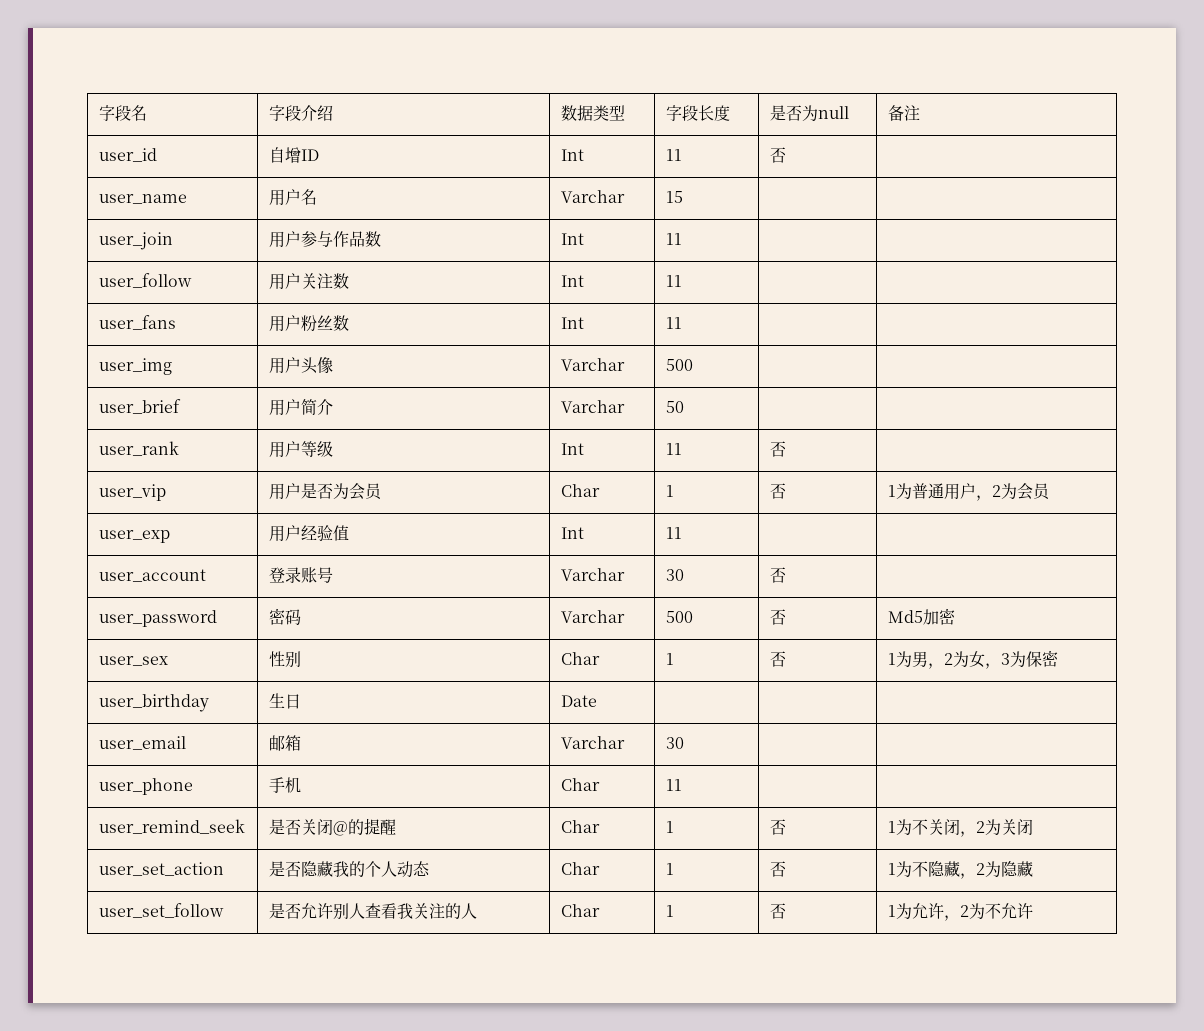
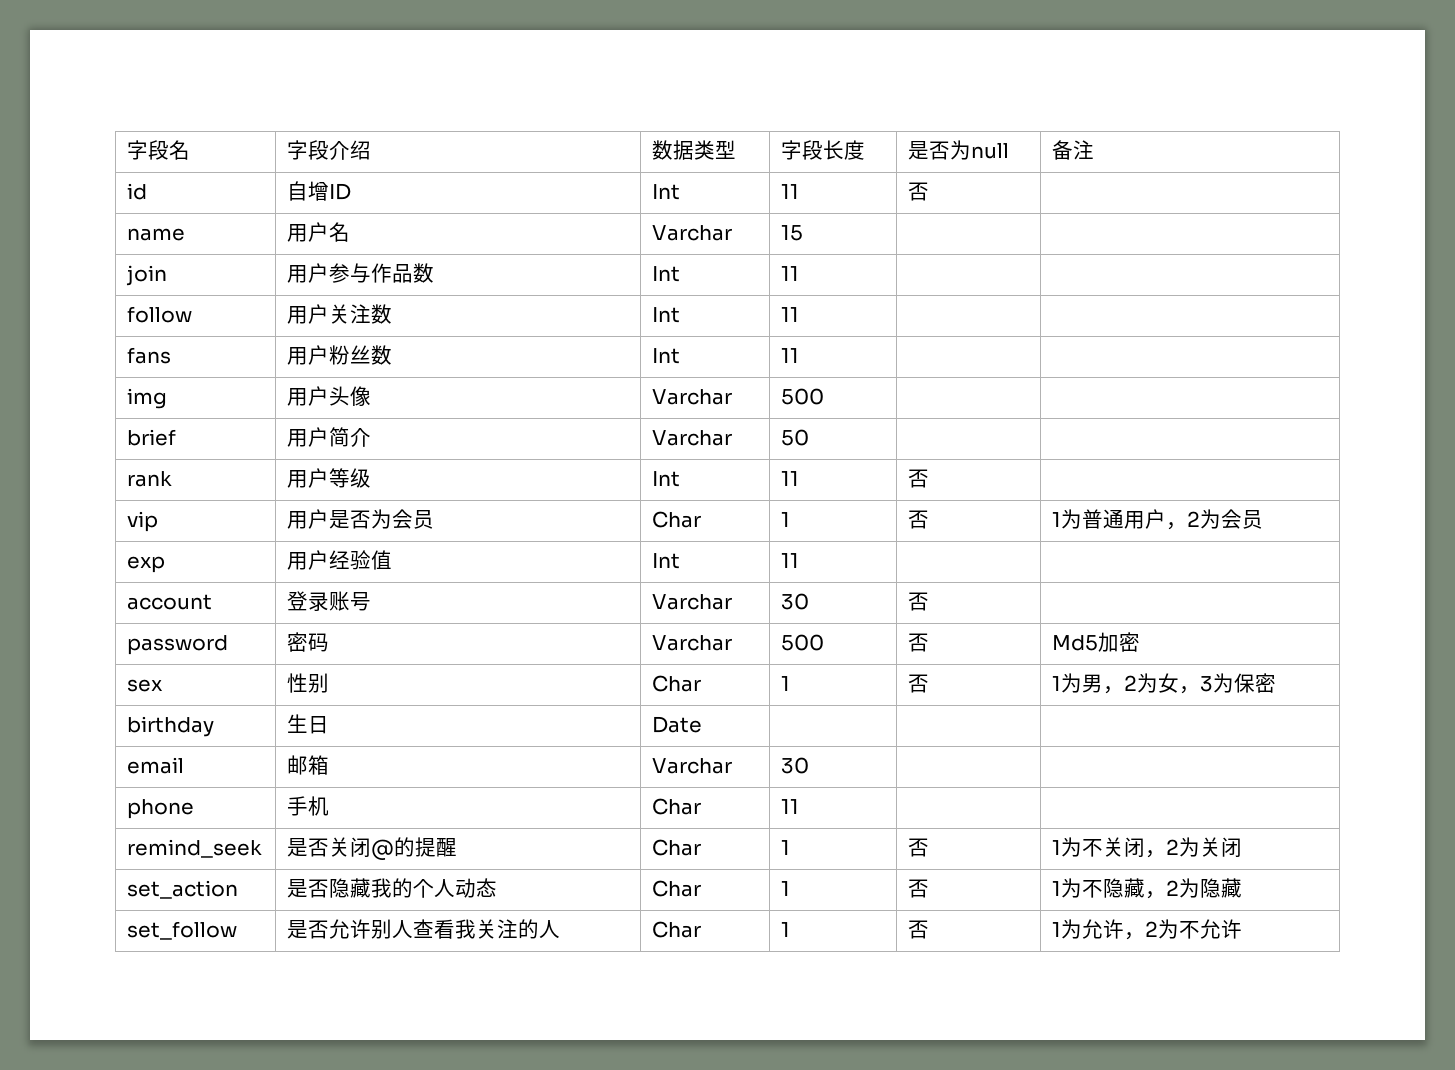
- user_id | 自增ID | Int | 11 | 否 |
+ id | 自增ID | Int | 11 | 否 |
- user_name | 用户名 | Varchar | 15 | |
+ name | 用户名 | Varchar | 15 | |
- user_join | 用户参与作品数 | Int | 11 | |
+ join | 用户参与作品数 | Int | 11 | |
- user_follow | 用户关注数 | Int | 11 | |
+ follow | 用户关注数 | Int | 11 | |
- user_fans | 用户粉丝数 | Int | 11 | |
+ fans | 用户粉丝数 | Int | 11 | |
- user_img | 用户头像 | Varchar | 500 | |
+ img | 用户头像 | Varchar | 500 | |
- user_brief | 用户简介 | Varchar | 50 | |
+ brief | 用户简介 | Varchar | 50 | |
- user_rank | 用户等级 | Int | 11 | 否 |
+ rank | 用户等级 | Int | 11 | 否 |
- user_vip | 用户是否为会员 | Char | 1 | 否 | 1为普通用户，2为会员
+ vip | 用户是否为会员 | Char | 1 | 否 | 1为普通用户，2为会员
- user_exp | 用户经验值 | Int | 11 | |
+ exp | 用户经验值 | Int | 11 | |
- user_account | 登录账号 | Varchar | 30 | 否 |
+ account | 登录账号 | Varchar | 30 | 否 |
- user_password | 密码 | Varchar | 500 | 否 | Md5加密
+ password | 密码 | Varchar | 500 | 否 | Md5加密
- user_sex | 性别 | Char | 1 | 否 | 1为男，2为女，3为保密
+ sex | 性别 | Char | 1 | 否 | 1为男，2为女，3为保密
- user_birthday | 生日 | Date | | |
+ birthday | 生日 | Date | | |
- user_email | 邮箱 | Varchar | 30 | |
+ email | 邮箱 | Varchar | 30 | |
- user_phone | 手机 | Char | 11 | |
+ phone | 手机 | Char | 11 | |
- user_remind_seek | 是否关闭@的提醒 | Char | 1 | 否 | 1为不关闭，2为关闭
+ remind_seek | 是否关闭@的提醒 | Char | 1 | 否 | 1为不关闭，2为关闭
- user_set_action | 是否隐藏我的个人动态 | Char | 1 | 否 | 1为不隐藏，2为隐藏
+ set_action | 是否隐藏我的个人动态 | Char | 1 | 否 | 1为不隐藏，2为隐藏
- user_set_follow | 是否允许别人查看我关注的人 | Char | 1 | 否 | 1为允许，2为不允许
+ set_follow | 是否允许别人查看我关注的人 | Char | 1 | 否 | 1为允许，2为不允许

